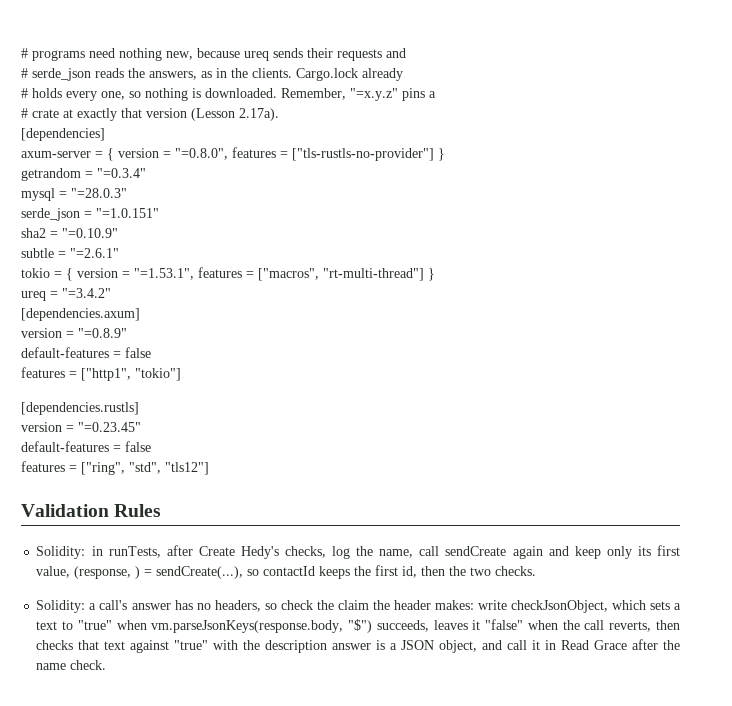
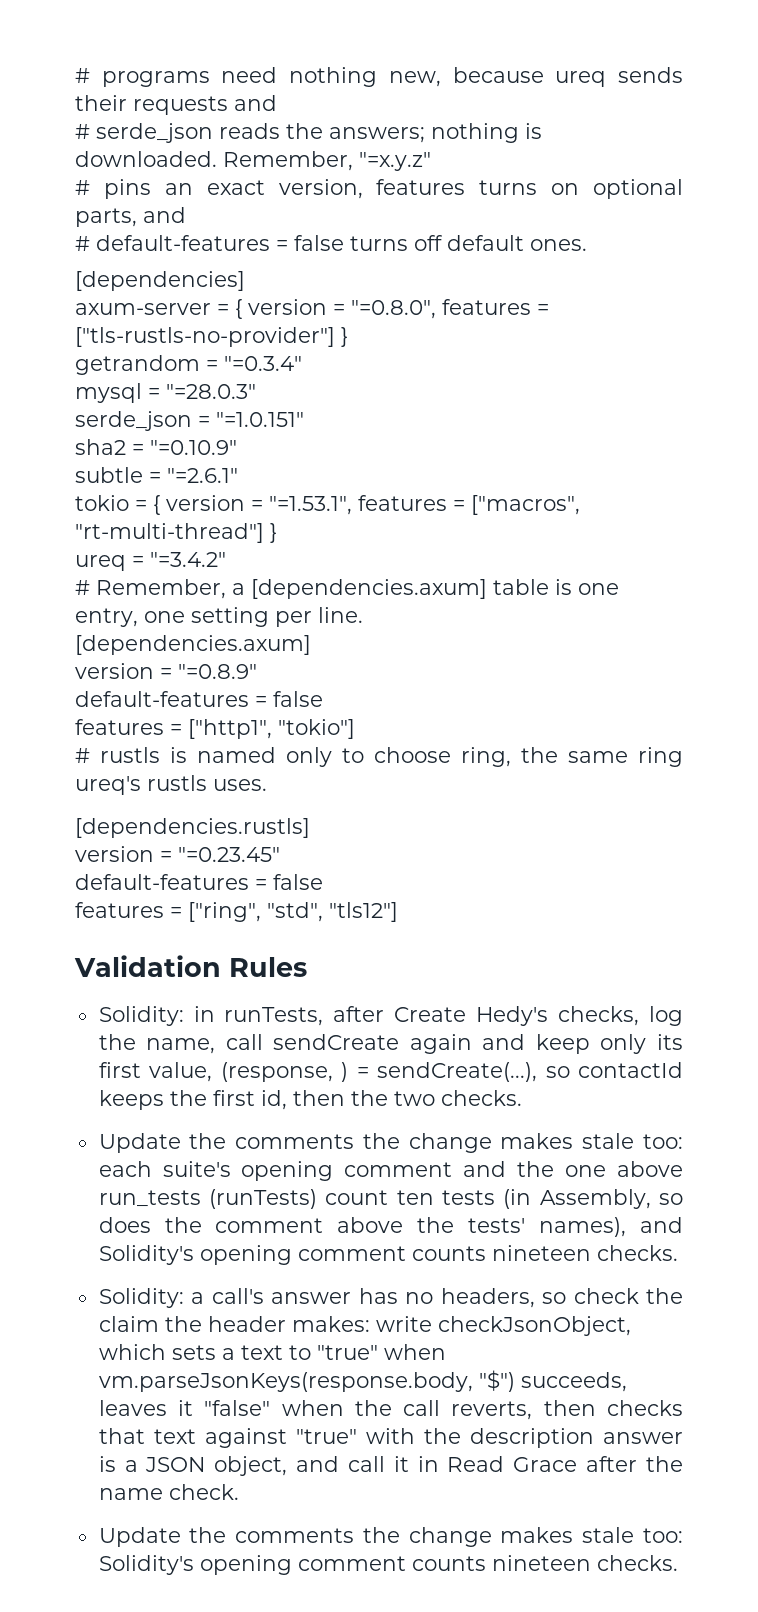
- # serde_json reads the answers, as in the clients. Cargo.lock already
- # holds every one, so nothing is downloaded.
+ # serde_json reads the answers; nothing is downloaded.
- Remember, "=x.y.z" pins a
- # crate at exactly that version (Lesson 2.17a).
+ Remember, "=x.y.z"
+ # pins an exact version, features turns on optional parts, and
+ # default-features = false turns off default ones.
+ # Remember, a [dependencies.axum] table is one entry, one setting per line.
+ # rustls is named only to choose ring, the same ring ureq's rustls uses.
+ Update the comments the change makes stale too: each suite's opening comment and the one above run_tests (runTests) count ten tests (in Assembly, so does the comment above the tests' names), and Solidity's opening comment counts nineteen checks.
+ Update the comments the change makes stale too: Solidity's opening comment counts nineteen checks.

